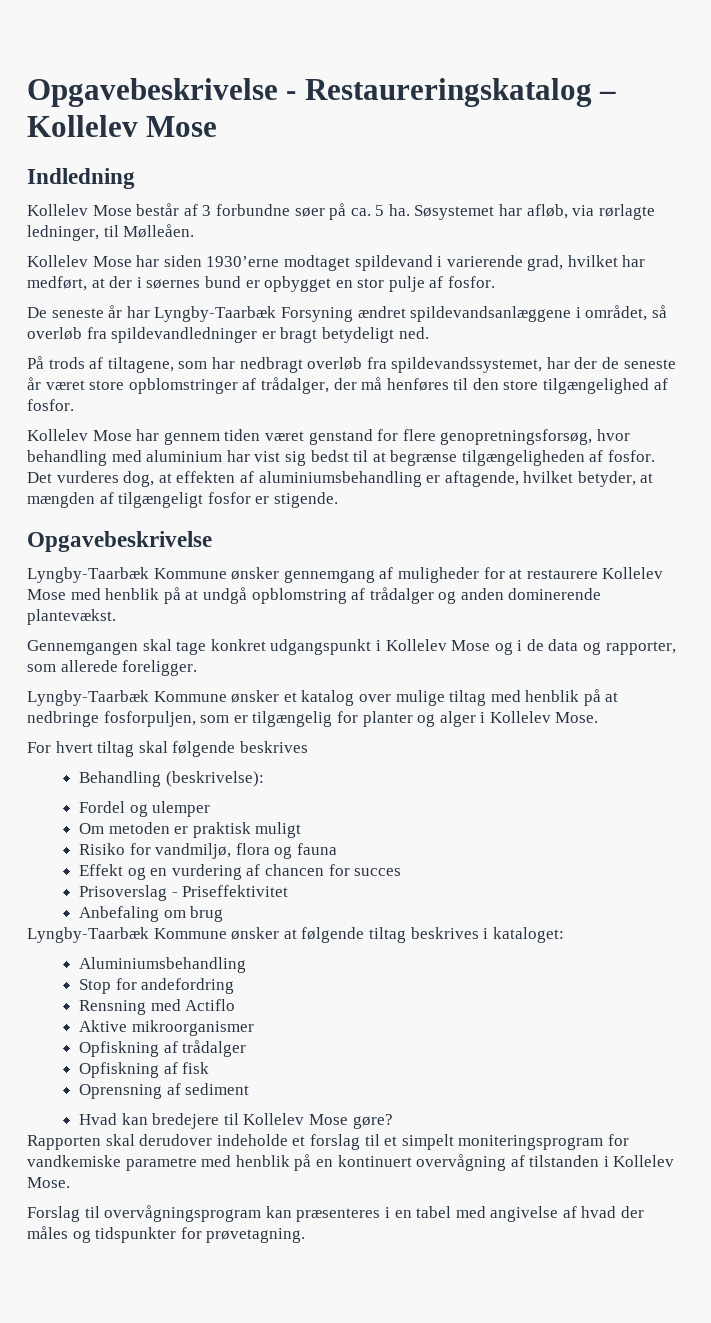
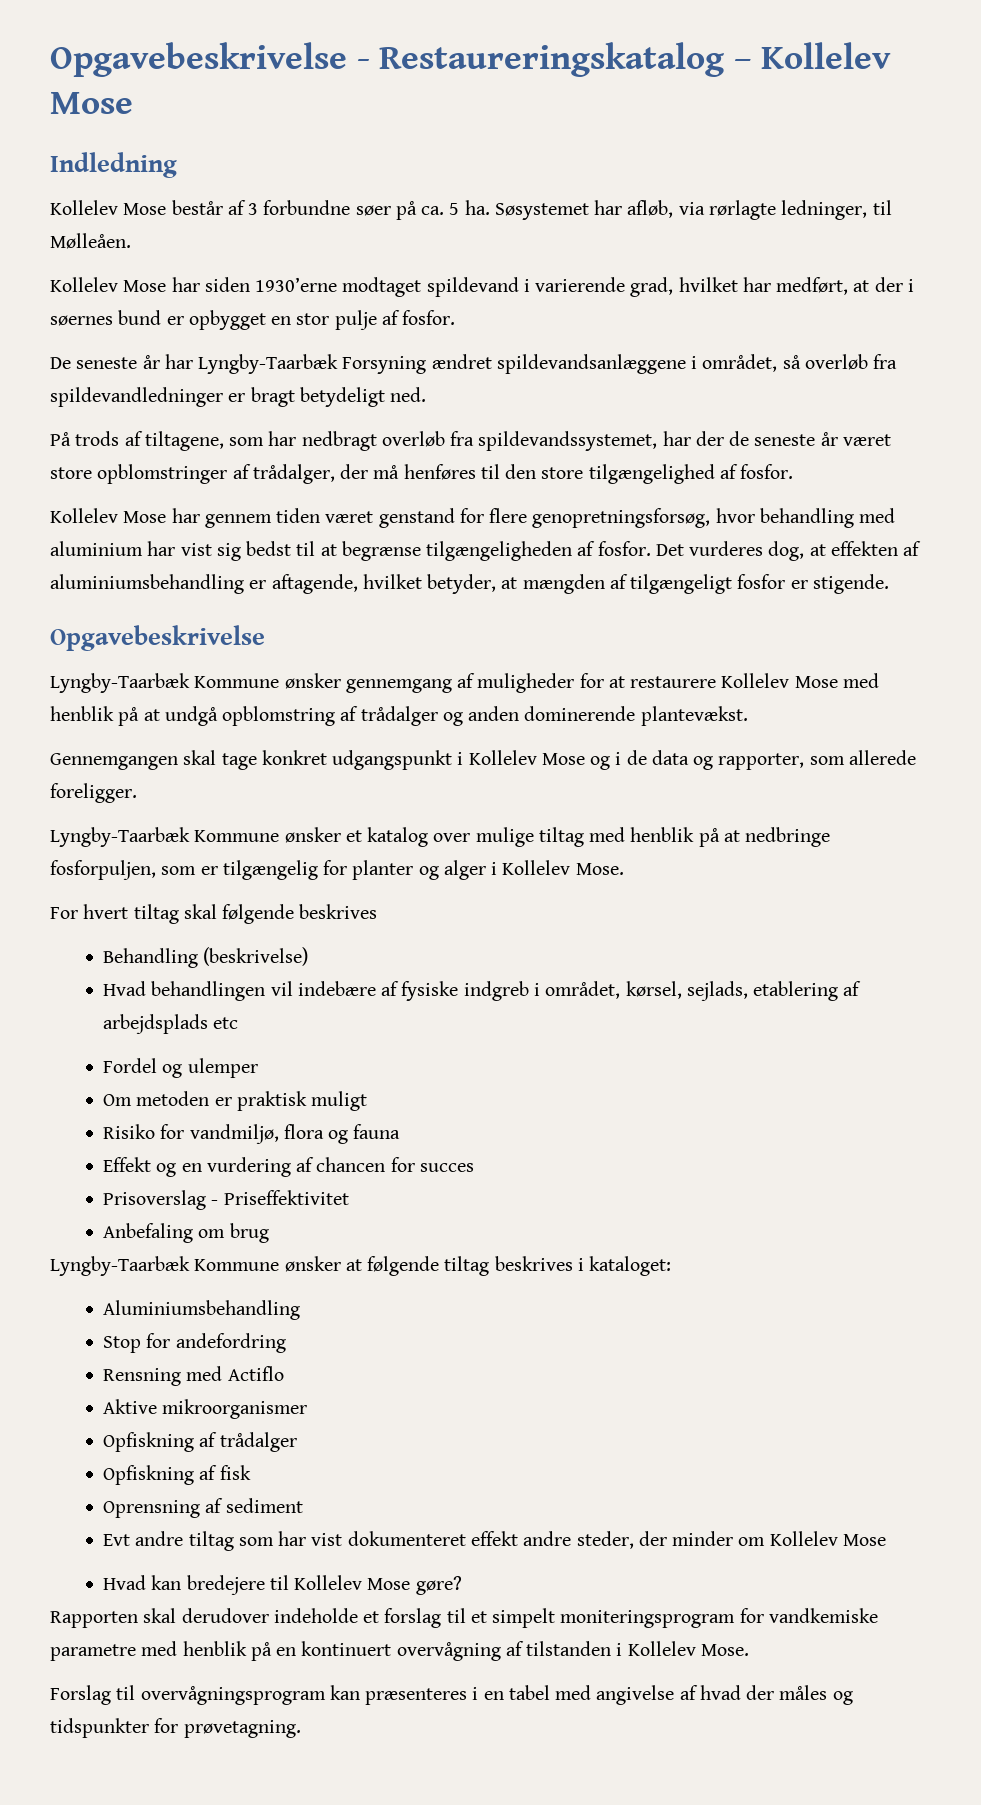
- Behandling (beskrivelse):
+ Behandling (beskrivelse)
+ Hvad behandlingen vil indebære af fysiske indgreb i området, kørsel, sejlads, etablering af arbejdsplads etc
+ Evt andre tiltag som har vist dokumenteret effekt andre steder, der minder om Kollelev Mose

